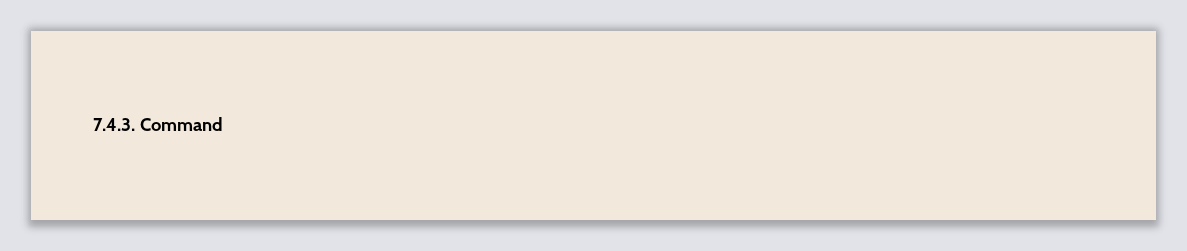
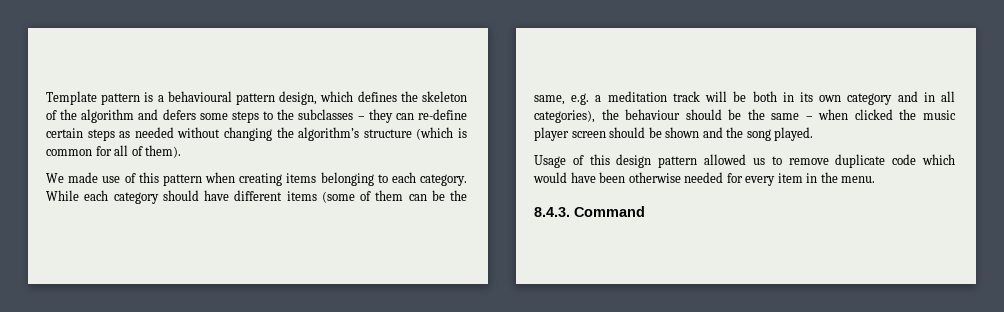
- 7.4.3. Command
+ Template pattern is a behavioural pattern design, which defines the skeleton of the algorithm and defers some steps to the subclasses – they can re-define certain steps as needed without changing the algorithm’s structure (which is common for all of them).
+ We made use of this pattern when creating items belonging to each category. While each category should have different items (some of them can be the same, e.g. a meditation track will be both in its own category and in all categories), the behaviour should be the same – when clicked the music player screen should be shown and the song played.
+ Usage of this design pattern allowed us to remove duplicate code which would have been otherwise needed for every item in the menu.
+ 8.4.3. Command

